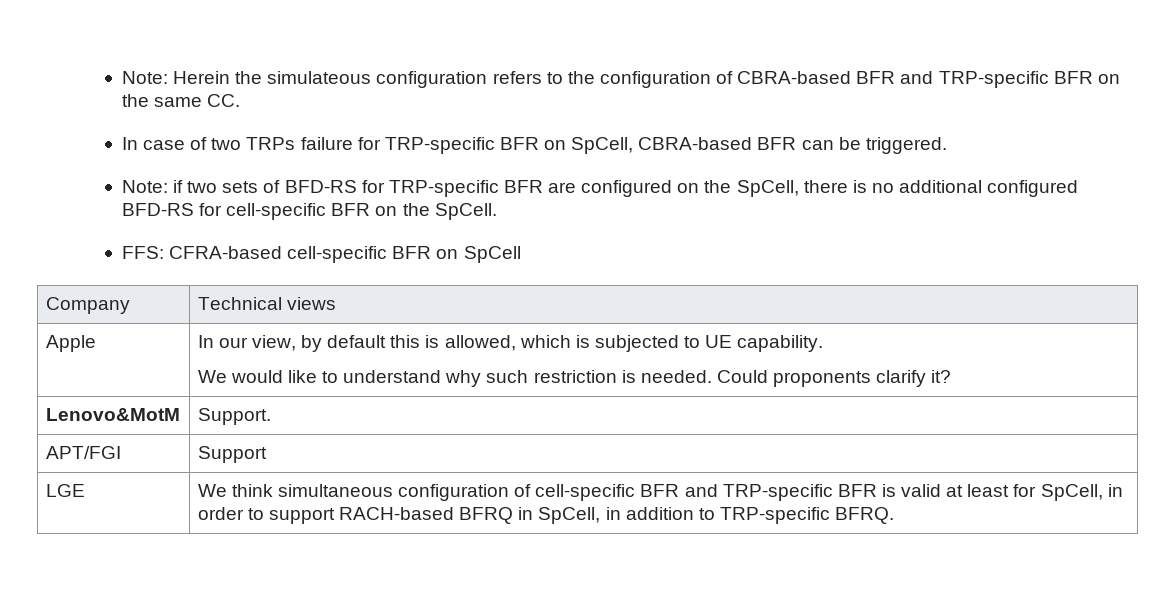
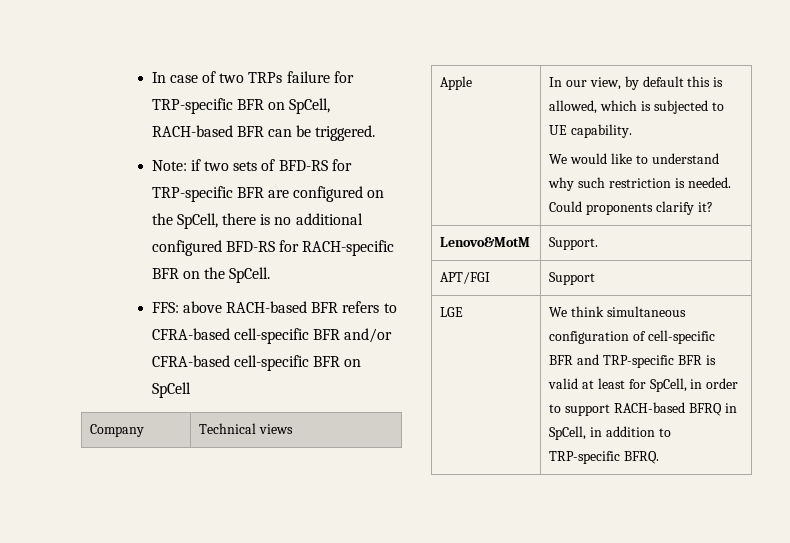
- Note: Herein the simulateous configuration refers to the configuration of CBRA-based BFR and TRP-specific BFR on the same CC.
- In case of two TRPs failure for TRP-specific BFR on SpCell, CBRA-based BFR can be triggered.
+ In case of two TRPs failure for TRP-specific BFR on SpCell, RACH-based BFR can be triggered.
- Note: if two sets of BFD-RS for TRP-specific BFR are configured on the SpCell, there is no additional configured BFD-RS for cell-specific BFR on the SpCell.
+ Note: if two sets of BFD-RS for TRP-specific BFR are configured on the SpCell, there is no additional configured BFD-RS for RACH-specific BFR on the SpCell.
- FFS: CFRA-based cell-specific BFR on SpCell
+ FFS: above RACH-based BFR refers to CFRA-based cell-specific BFR and/or CFRA-based cell-specific BFR on SpCell

